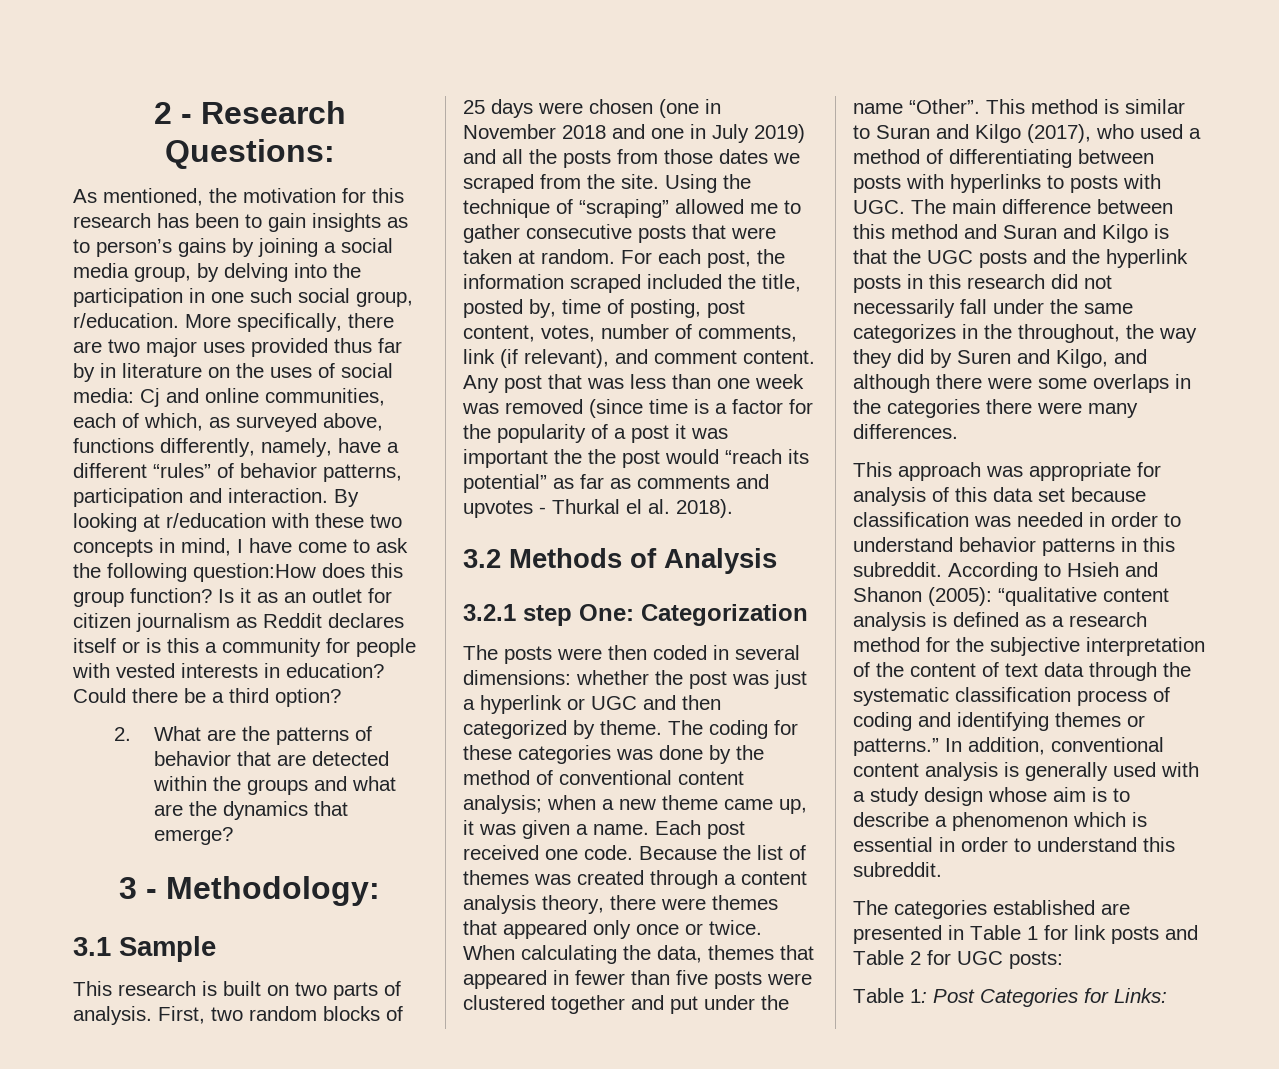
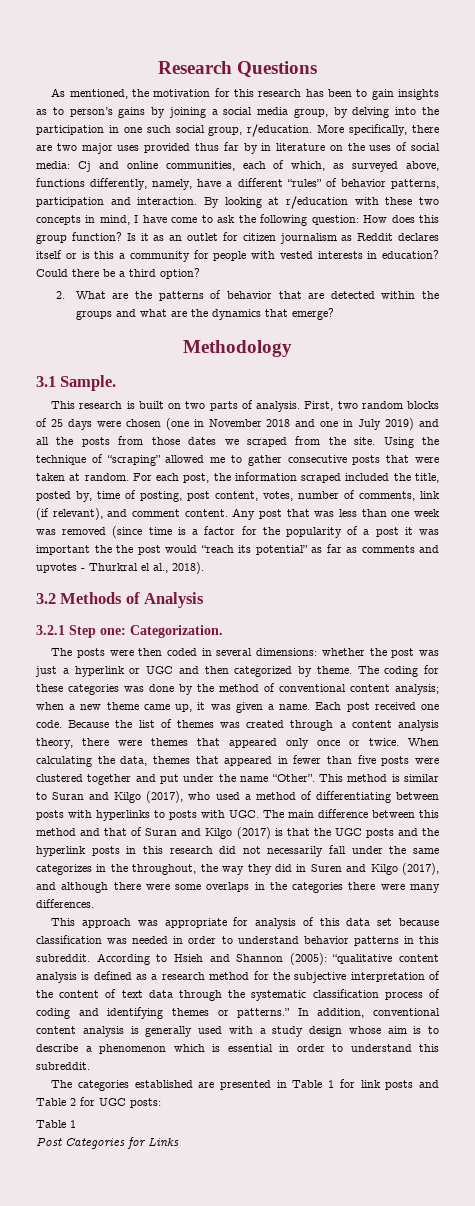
- 2 - Research Questions:
+ Research Questions
- By looking at r/education with these two concepts in mind, I have come to ask the following question:How does this group function?
+ By looking at r/education with these two concepts in mind, I have come to ask the following question: How does this group function?
- 3 - Methodology:
+ Methodology
- 3.1 Sample
+ 3.1 Sample.
- Any post that was less than one week was removed (since time is a factor for the popularity of a post it was important the the post would “reach its potential” as far as comments and upvotes - Thurkal el al. 2018).
+ Any post that was less than one week was removed (since time is a factor for the popularity of a post it was important the the post would “reach its potential” as far as comments and upvotes - Thurkral el al., 2018).
- 3.2.1 step One: Categorization
+ 3.2.1 Step one: Categorization.
- This method is similar to Suran and Kilgo (2017), who used a method of differentiating between posts with hyperlinks to posts with UGC. The main difference between this method and Suran and Kilgo is that the UGC posts and the hyperlink posts in this research did not necessarily fall under the same categorizes in the throughout, the way they did by Suren and Kilgo, and although there were some overlaps in the categories there were many differences.
+ This method is similar to Suran and Kilgo (2017), who used a method of differentiating between posts with hyperlinks to posts with UGC. The main difference between this method and that of Suran and Kilgo (2017) is that the UGC posts and the hyperlink posts in this research did not necessarily fall under the same categorizes in the throughout, the way they did in Suren and Kilgo (2017), and although there were some overlaps in the categories there were many differences.
- According to Hsieh and Shanon (2005): “qualitative content analysis is defined as a research method for the subjective interpretation of the content of text data through the systematic classification process of coding and identifying themes or patterns.”
+ According to Hsieh and Shannon (2005): “qualitative content analysis is defined as a research method for the subjective interpretation of the content of text data through the systematic classification process of coding and identifying themes or patterns.”
  The categories established are presented in Table 1 for link posts and Table 2 for UGC posts:
- Table 1: Post Categories for Links:
+ Table 1
+ Post Categories for Links

